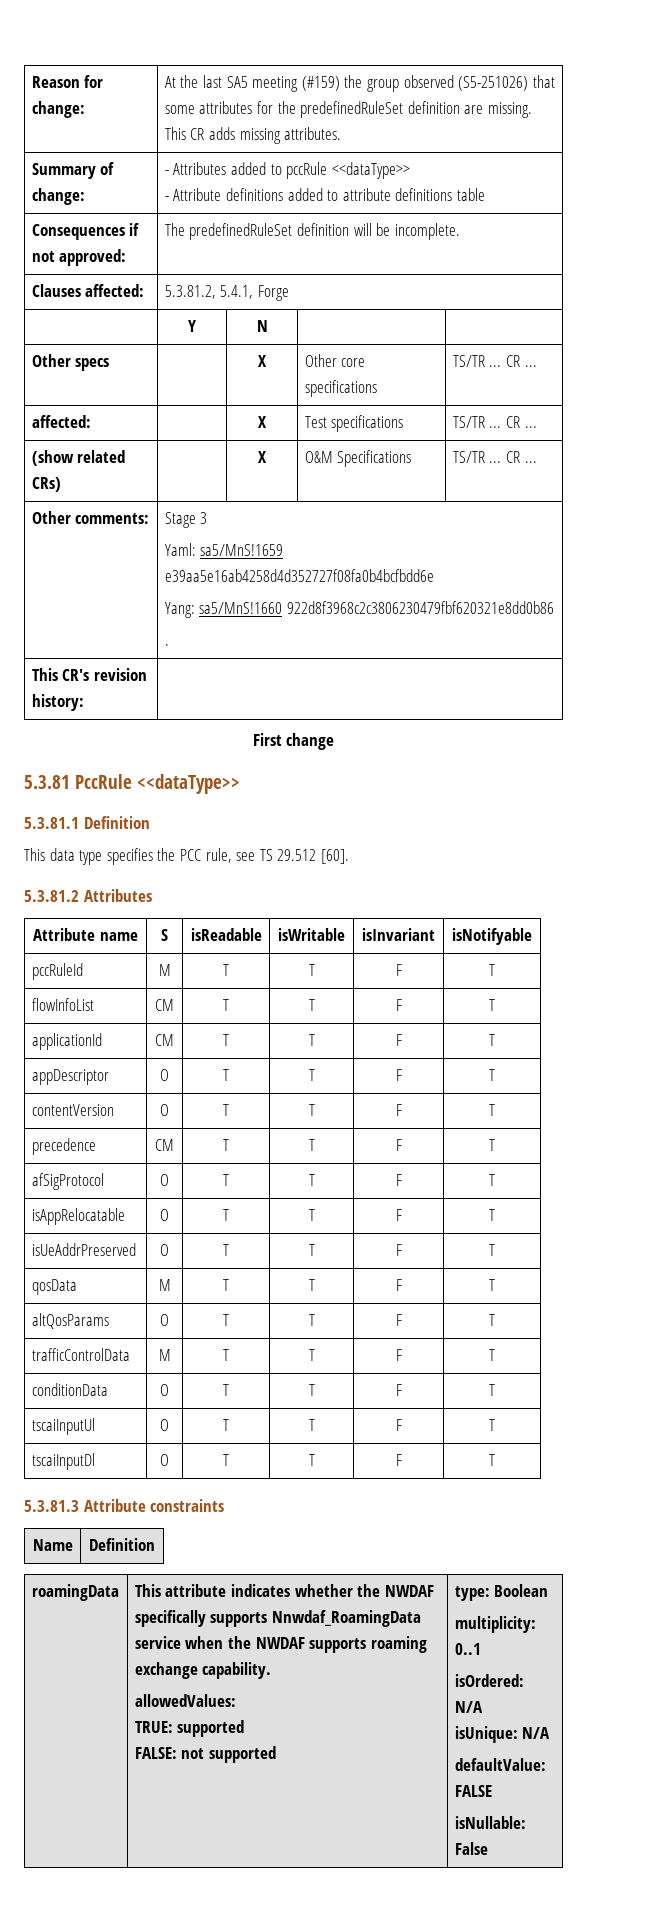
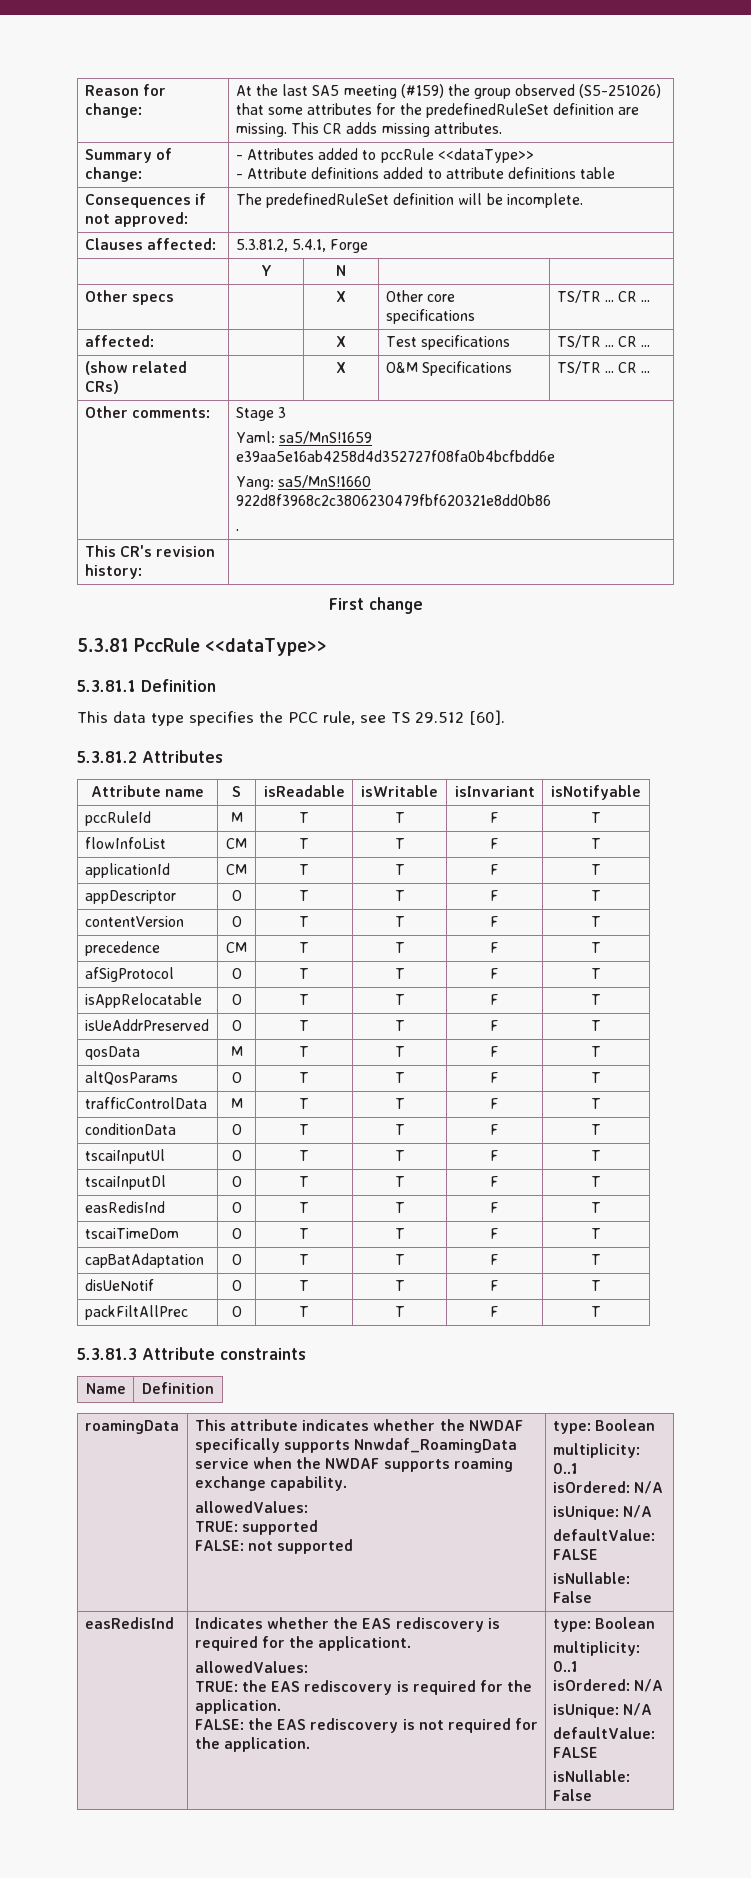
+ easRedisInd | O | T | T | F | T
+ tscaiTimeDom | O | T | T | F | T
+ capBatAdaptation | O | T | T | F | T
+ disUeNotif | O | T | T | F | T
+ packFiltAllPrec | O | T | T | F | T
+ easRedisInd | Indicates whether the EAS rediscovery is required for the applicationt.
+ allowedValues:
+ TRUE: the EAS rediscovery is required for the application.
+ FALSE: the EAS rediscovery is not required for the application. | type: Boolean
+ multiplicity: 0..1
+ isOrdered: N/A
+ isUnique: N/A
+ defaultValue: FALSE
+ isNullable: False

